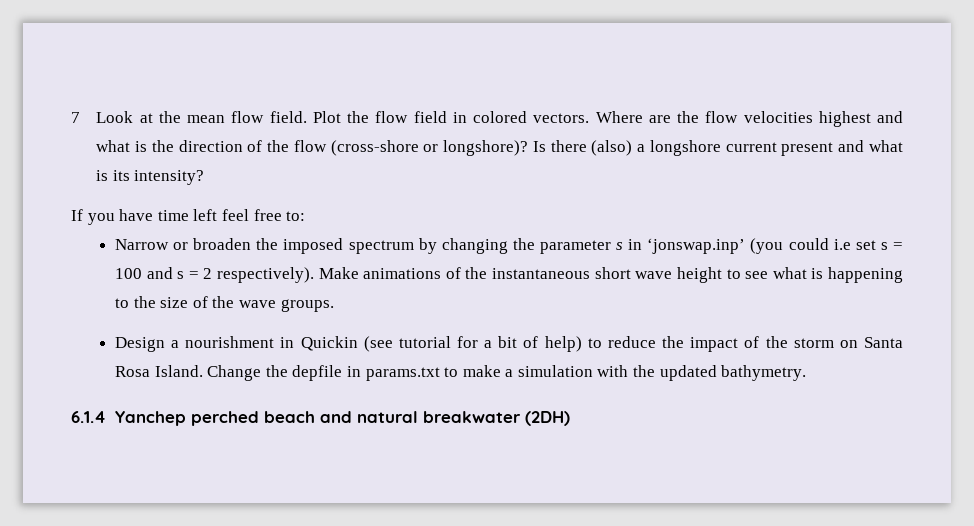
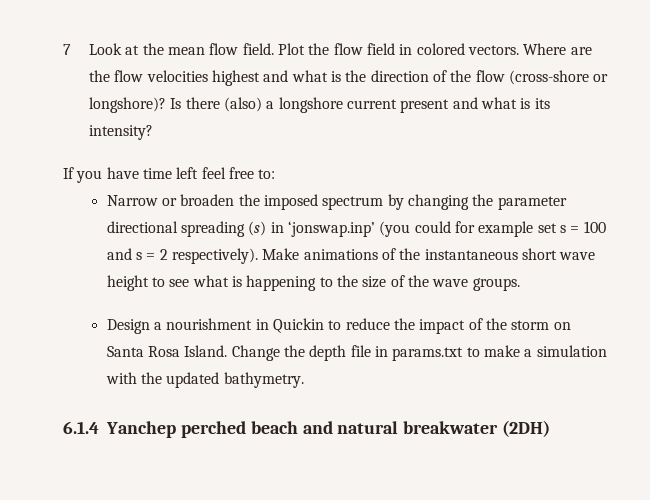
- Narrow or broaden the imposed spectrum by changing the parameter s in ‘jonswap.inp’ (you could i.e set s = 100 and s = 2 respectively).
+ Narrow or broaden the imposed spectrum by changing the parameter directional spreading (s) in ‘jonswap.inp’ (you could for example set s = 100 and s = 2 respectively).
- Design a nourishment in Quickin (see tutorial for a bit of help) to reduce the impact of the storm on Santa Rosa Island.
+ Design a nourishment in Quickin to reduce the impact of the storm on Santa Rosa Island.
- Change the depfile in params.txt to make a simulation with the updated bathymetry.
+ Change the depth file in params.txt to make a simulation with the updated bathymetry.

